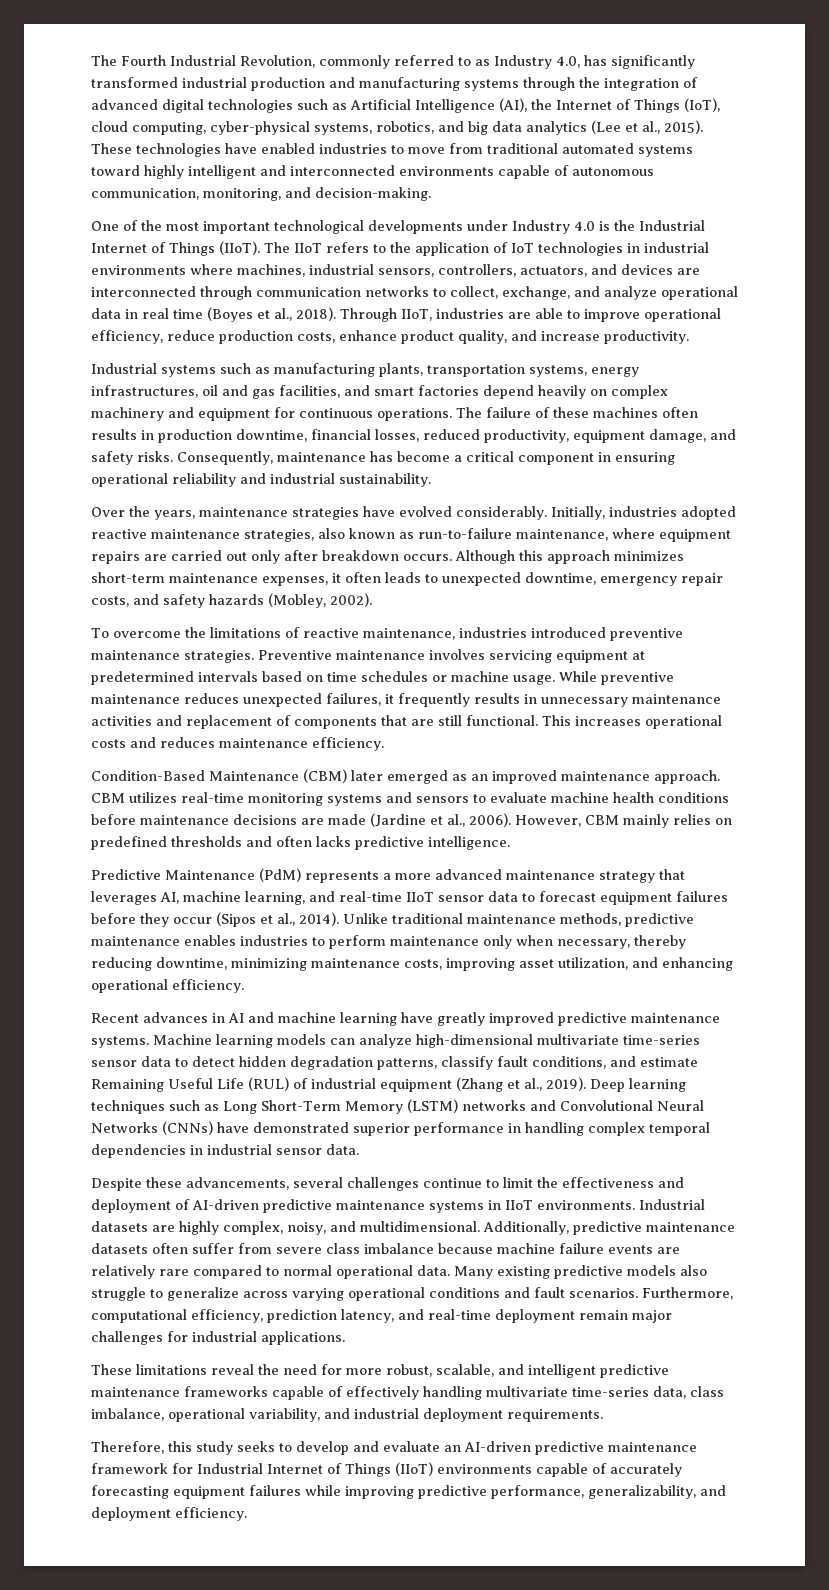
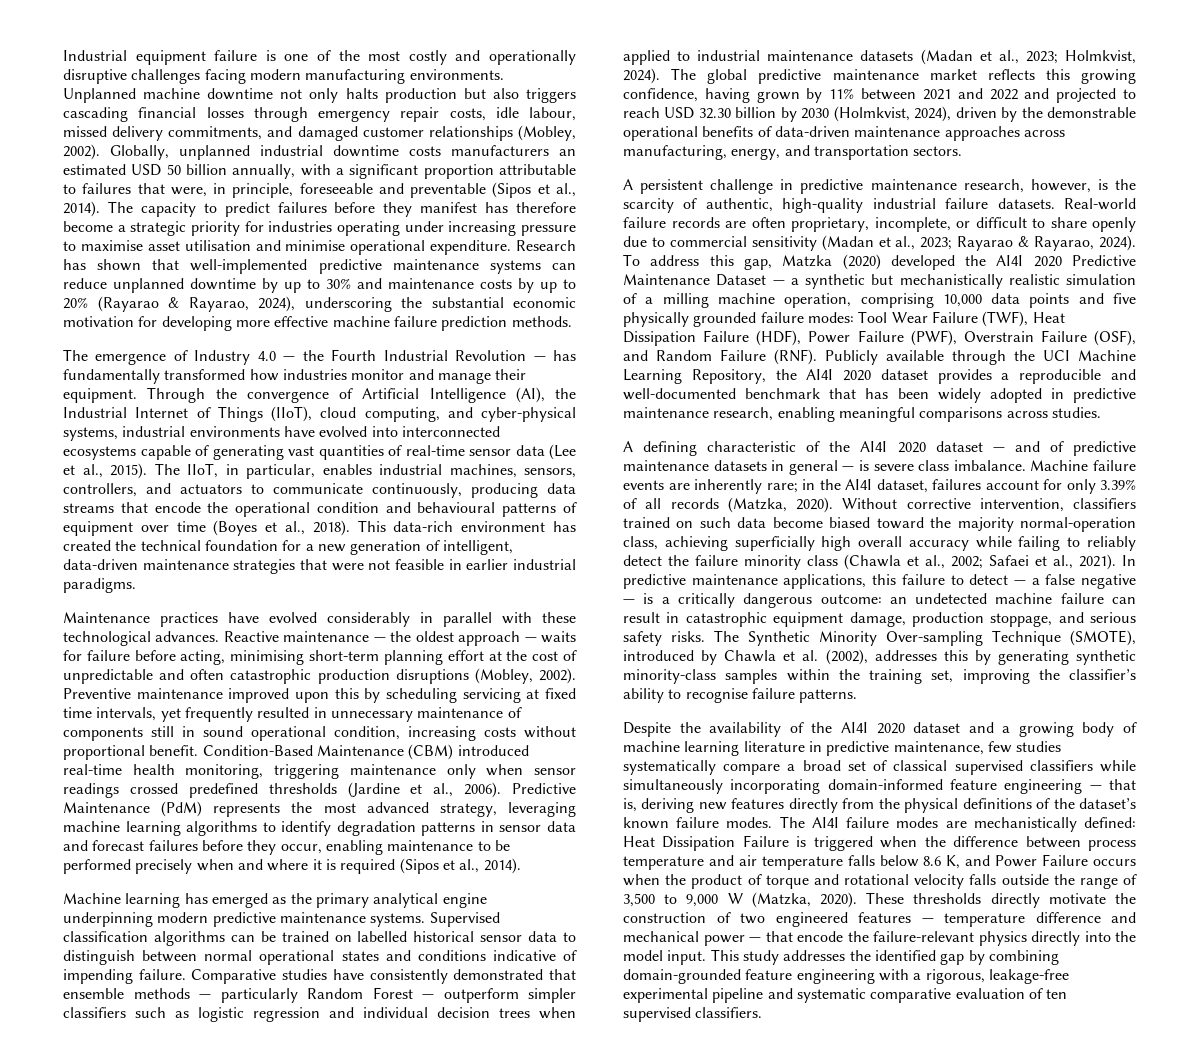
- The Fourth Industrial Revolution, commonly referred to as Industry 4.0, has significantly transformed industrial production and manufacturing systems through the integration of advanced digital technologies such as Artificial Intelligence (AI), the Internet of Things (IoT), cloud computing, cyber-physical systems, robotics, and big data analytics (Lee et al., 2015). These technologies have enabled industries to move from traditional automated systems toward highly intelligent and interconnected environments capable of autonomous communication, monitoring, and decision-making.
- One of the most important technological developments under Industry 4.0 is the Industrial Internet of Things (IIoT). The IIoT refers to the application of IoT technologies in industrial environments where machines, industrial sensors, controllers, actuators, and devices are interconnected through communication networks to collect, exchange, and analyze operational data in real time (Boyes et al., 2018).
+ Industrial equipment failure is one of the most costly and operationally disruptive challenges facing modern manufacturing environments. Unplanned machine downtime not only halts production but also triggers cascading financial losses through emergency repair costs, idle labour, missed delivery commitments, and damaged customer relationships (Mobley, 2002). Globally, unplanned industrial downtime costs manufacturers an estimated USD 50 billion annually, with a significant proportion attributable to failures that were, in principle, foreseeable and preventable (Sipos et al., 2014). The capacity to predict failures before they manifest has therefore become a strategic priority for industries operating under increasing pressure to maximise asset utilisation and minimise operational expenditure. Research has shown that well-implemented predictive maintenance systems can reduce unplanned downtime by up to 30% and maintenance costs by up to 20% (Rayarao & Rayarao, 2024), underscoring the substantial economic motivation for developing more effective machine failure prediction methods.
+ The emergence of Industry 4.0 — the Fourth Industrial Revolution — has fundamentally transformed how industries monitor and manage their equipment. Through the convergence of Artificial Intelligence (AI), the Industrial Internet of Things (IIoT), cloud computing, and cyber-physical systems, industrial environments have evolved into interconnected ecosystems capable of generating vast quantities of real-time sensor data (Lee et al., 2015). The IIoT, in particular, enables industrial machines, sensors, controllers, and actuators to communicate continuously, producing data streams that encode the operational condition and behavioural patterns of equipment over time (Boyes et al., 2018).
- Through IIoT, industries are able to improve operational efficiency, reduce production costs, enhance product quality, and increase productivity.
- Industrial systems such as manufacturing plants, transportation systems, energy infrastructures, oil and gas facilities, and smart factories depend heavily on complex machinery and equipment for continuous operations. The failure of these machines often results in production downtime, financial losses, reduced productivity, equipment damage, and safety risks. Consequently, maintenance has become a critical component in ensuring operational reliability and industrial sustainability.
- Over the years, maintenance strategies have evolved considerably. Initially, industries adopted reactive maintenance strategies, also known as run-to-failure maintenance, where equipment repairs are carried out only after breakdown occurs. Although this approach minimizes short-term maintenance expenses, it often leads to unexpected downtime, emergency repair costs, and safety hazards (Mobley, 2002).
- To overcome the limitations of reactive maintenance, industries introduced preventive maintenance strategies. Preventive maintenance involves servicing equipment at predetermined intervals based on time schedules or machine usage. While preventive maintenance reduces unexpected failures, it frequently results in unnecessary maintenance activities and replacement of components that are still functional. This increases operational costs and reduces maintenance efficiency.
- Condition-Based Maintenance (CBM) later emerged as an improved maintenance approach. CBM utilizes real-time monitoring systems and sensors to evaluate machine health conditions before maintenance decisions are made (Jardine et al., 2006). However, CBM mainly relies on predefined thresholds and often lacks predictive intelligence.
- Predictive Maintenance (PdM) represents a more advanced maintenance strategy that leverages AI, machine learning, and real-time IIoT sensor data to forecast equipment failures before they occur (Sipos et al., 2014). Unlike traditional maintenance methods, predictive maintenance enables industries to perform maintenance only when necessary, thereby reducing downtime, minimizing maintenance costs, improving asset utilization, and enhancing operational efficiency.
- Recent advances in AI and machine learning have greatly improved predictive maintenance systems. Machine learning models can analyze high-dimensional multivariate time-series sensor data to detect hidden degradation patterns, classify fault conditions, and estimate Remaining Useful Life (RUL) of industrial equipment (Zhang et al., 2019). Deep learning techniques such as Long Short-Term Memory (LSTM) networks and Convolutional Neural Networks (CNNs) have demonstrated superior performance in handling complex temporal dependencies in industrial sensor data.
- Despite these advancements, several challenges continue to limit the effectiveness and deployment of AI-driven predictive maintenance systems in IIoT environments. Industrial datasets are highly complex, noisy, and multidimensional. Additionally, predictive maintenance datasets often suffer from severe class imbalance because machine failure events are relatively rare compared to normal operational data. Many existing predictive models also struggle to generalize across varying operational conditions and fault scenarios. Furthermore, computational efficiency, prediction latency, and real-time deployment remain major challenges for industrial applications.
- These limitations reveal the need for more robust, scalable, and intelligent predictive maintenance frameworks capable of effectively handling multivariate time-series data, class imbalance, operational variability, and industrial deployment requirements.
- Therefore, this study seeks to develop and evaluate an AI-driven predictive maintenance framework for Industrial Internet of Things (IIoT) environments capable of accurately forecasting equipment failures while improving predictive performance, generalizability, and deployment efficiency.
+ This data-rich environment has created the technical foundation for a new generation of intelligent, data-driven maintenance strategies that were not feasible in earlier industrial paradigms.
+ Maintenance practices have evolved considerably in parallel with these technological advances. Reactive maintenance — the oldest approach — waits for failure before acting, minimising short-term planning effort at the cost of unpredictable and often catastrophic production disruptions (Mobley, 2002). Preventive maintenance improved upon this by scheduling servicing at fixed time intervals, yet frequently resulted in unnecessary maintenance of components still in sound operational condition, increasing costs without proportional benefit. Condition-Based Maintenance (CBM) introduced real-time health monitoring, triggering maintenance only when sensor readings crossed predefined thresholds (Jardine et al., 2006). Predictive Maintenance (PdM) represents the most advanced strategy, leveraging machine learning algorithms to identify degradation patterns in sensor data and forecast failures before they occur, enabling maintenance to be performed precisely when and where it is required (Sipos et al., 2014).
+ Machine learning has emerged as the primary analytical engine underpinning modern predictive maintenance systems. Supervised classification algorithms can be trained on labelled historical sensor data to distinguish between normal operational states and conditions indicative of impending failure. Comparative studies have consistently demonstrated that ensemble methods — particularly Random Forest — outperform simpler classifiers such as logistic regression and individual decision trees when applied to industrial maintenance datasets (Madan et al., 2023; Holmkvist, 2024). The global predictive maintenance market reflects this growing confidence, having grown by 11% between 2021 and 2022 and projected to reach USD 32.30 billion by 2030 (Holmkvist, 2024), driven by the demonstrable operational benefits of data-driven maintenance approaches across manufacturing, energy, and transportation sectors.
+ A persistent challenge in predictive maintenance research, however, is the scarcity of authentic, high-quality industrial failure datasets. Real-world failure records are often proprietary, incomplete, or difficult to share openly due to commercial sensitivity (Madan et al., 2023; Rayarao & Rayarao, 2024). To address this gap, Matzka (2020) developed the AI4I 2020 Predictive Maintenance Dataset — a synthetic but mechanistically realistic simulation of a milling machine operation, comprising 10,000 data points and five physically grounded failure modes: Tool Wear Failure (TWF), Heat Dissipation Failure (HDF), Power Failure (PWF), Overstrain Failure (OSF), and Random Failure (RNF). Publicly available through the UCI Machine Learning Repository, the AI4I 2020 dataset provides a reproducible and well-documented benchmark that has been widely adopted in predictive maintenance research, enabling meaningful comparisons across studies.
+ A defining characteristic of the AI4I 2020 dataset — and of predictive maintenance datasets in general — is severe class imbalance. Machine failure events are inherently rare; in the AI4I dataset, failures account for only 3.39% of all records (Matzka, 2020). Without corrective intervention, classifiers trained on such data become biased toward the majority normal-operation class, achieving superficially high overall accuracy while failing to reliably detect the failure minority class (Chawla et al., 2002; Safaei et al., 2021). In predictive maintenance applications, this failure to detect — a false negative — is a critically dangerous outcome: an undetected machine failure can result in catastrophic equipment damage, production stoppage, and serious safety risks. The Synthetic Minority Over-sampling Technique (SMOTE), introduced by Chawla et al. (2002), addresses this by generating synthetic minority-class samples within the training set, improving the classifier’s ability to recognise failure patterns.
+ Despite the availability of the AI4I 2020 dataset and a growing body of machine learning literature in predictive maintenance, few studies systematically compare a broad set of classical supervised classifiers while simultaneously incorporating domain-informed feature engineering — that is, deriving new features directly from the physical definitions of the dataset’s known failure modes. The AI4I failure modes are mechanistically defined: Heat Dissipation Failure is triggered when the difference between process temperature and air temperature falls below 8.6 K, and Power Failure occurs when the product of torque and rotational velocity falls outside the range of 3,500 to 9,000 W (Matzka, 2020). These thresholds directly motivate the construction of two engineered features — temperature difference and mechanical power — that encode the failure-relevant physics directly into the model input. This study addresses the identified gap by combining domain-grounded feature engineering with a rigorous, leakage-free experimental pipeline and systematic comparative evaluation of ten supervised classifiers.

